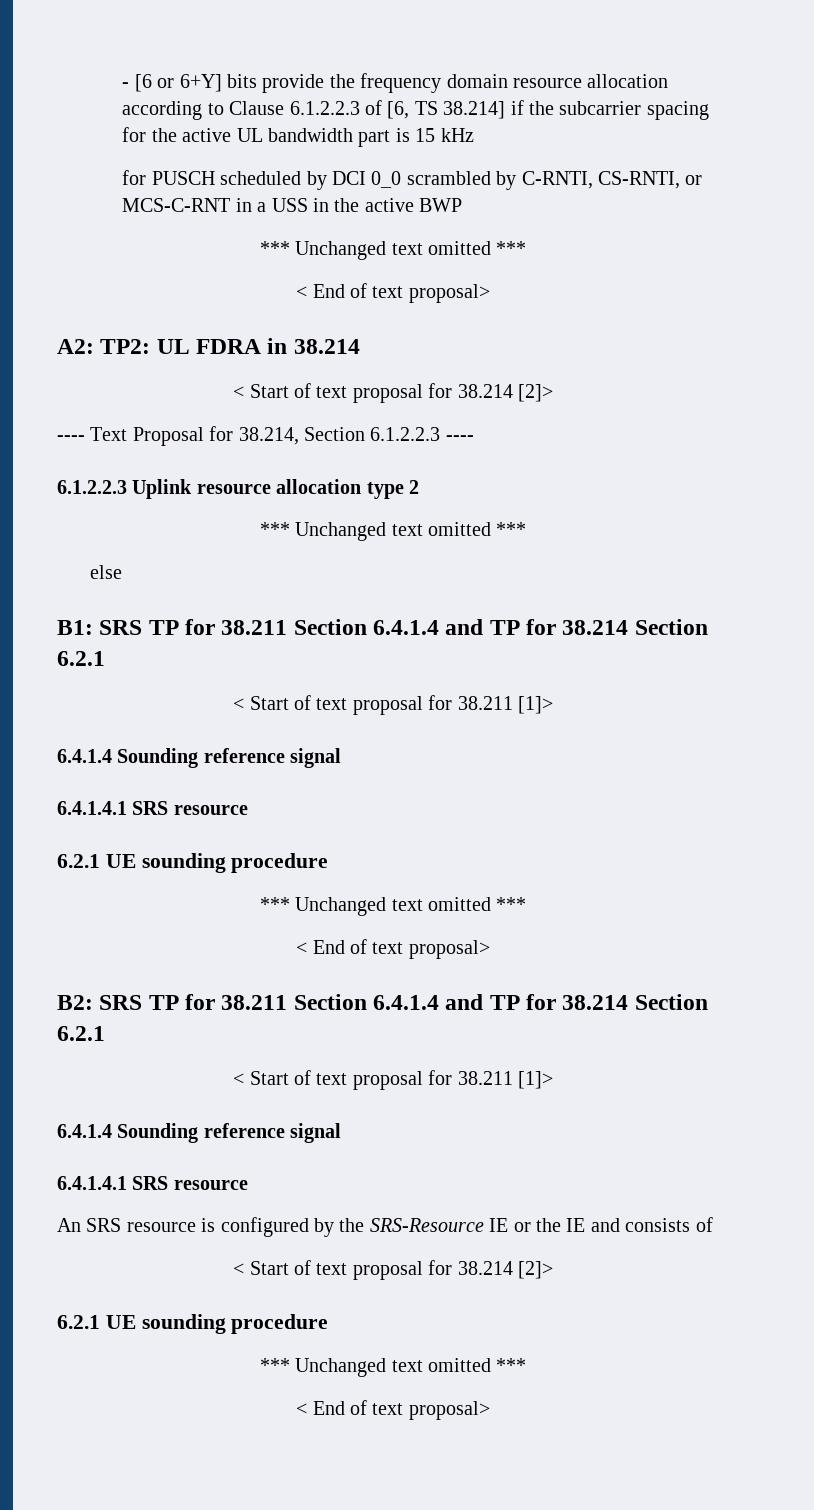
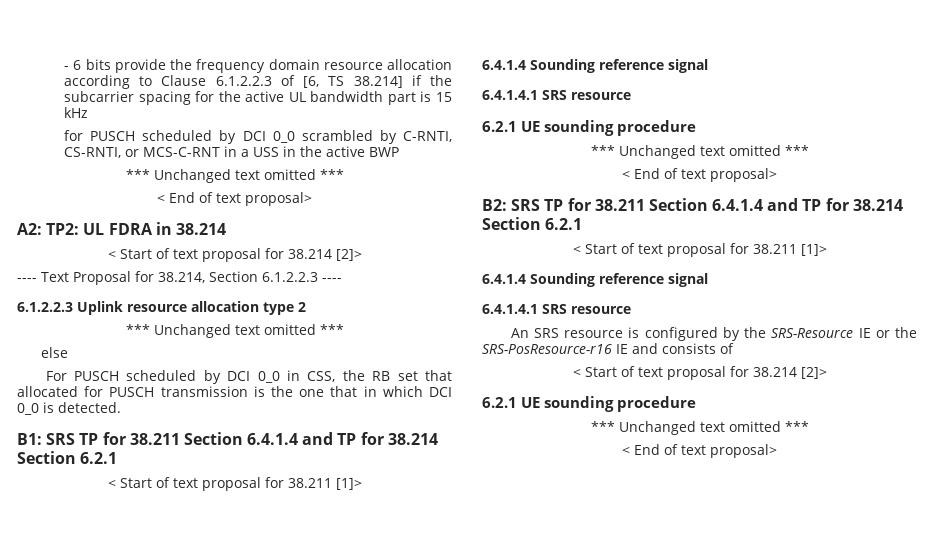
- - [6 or 6+Y] bits provide the frequency domain resource allocation according to Clause 6.1.2.2.3 of [6, TS 38.214] if the subcarrier spacing for the active UL bandwidth part is 15 kHz
+ - 6 bits provide the frequency domain resource allocation according to Clause 6.1.2.2.3 of [6, TS 38.214] if the subcarrier spacing for the active UL bandwidth part is 15 kHz
+ For PUSCH scheduled by DCI 0_0 in CSS, the RB set that allocated for PUSCH transmission is the one that in which DCI 0_0 is detected.
- An SRS resource is configured by the SRS-Resource IE or the IE and consists of
+ An SRS resource is configured by the SRS-Resource IE or the SRS-PosResource-r16 IE and consists of

